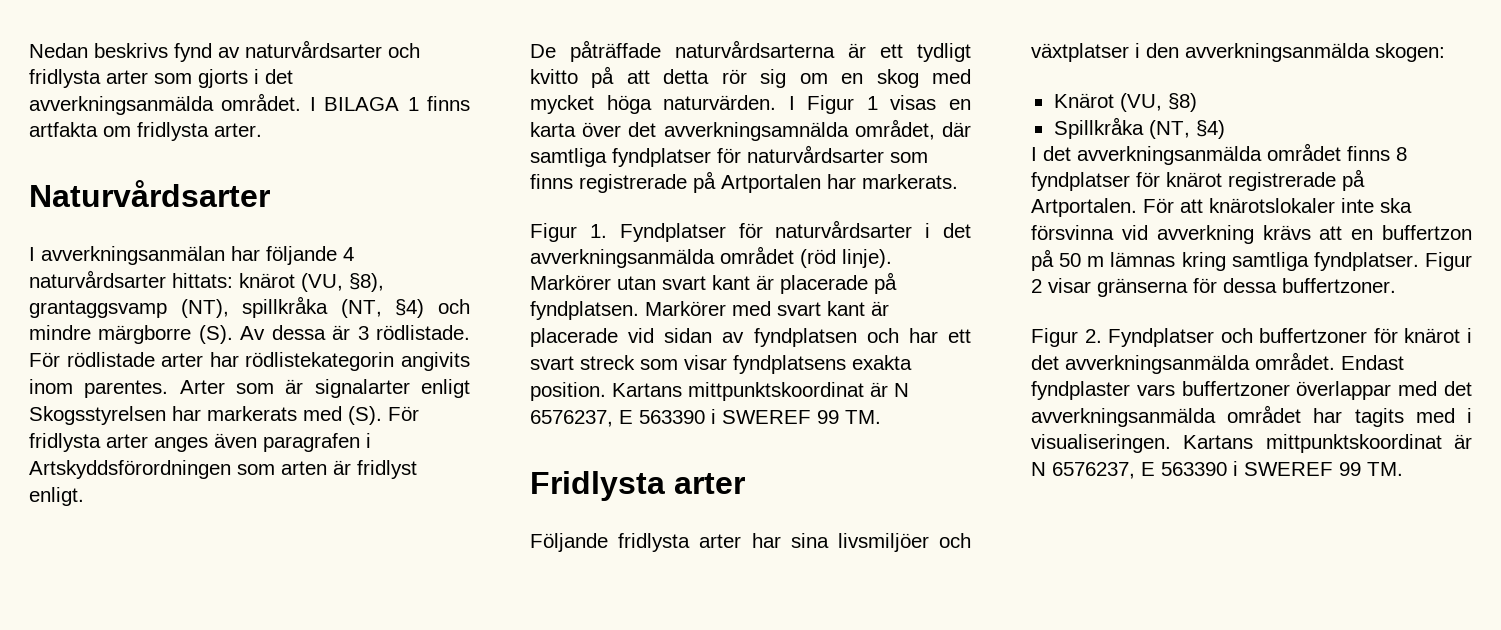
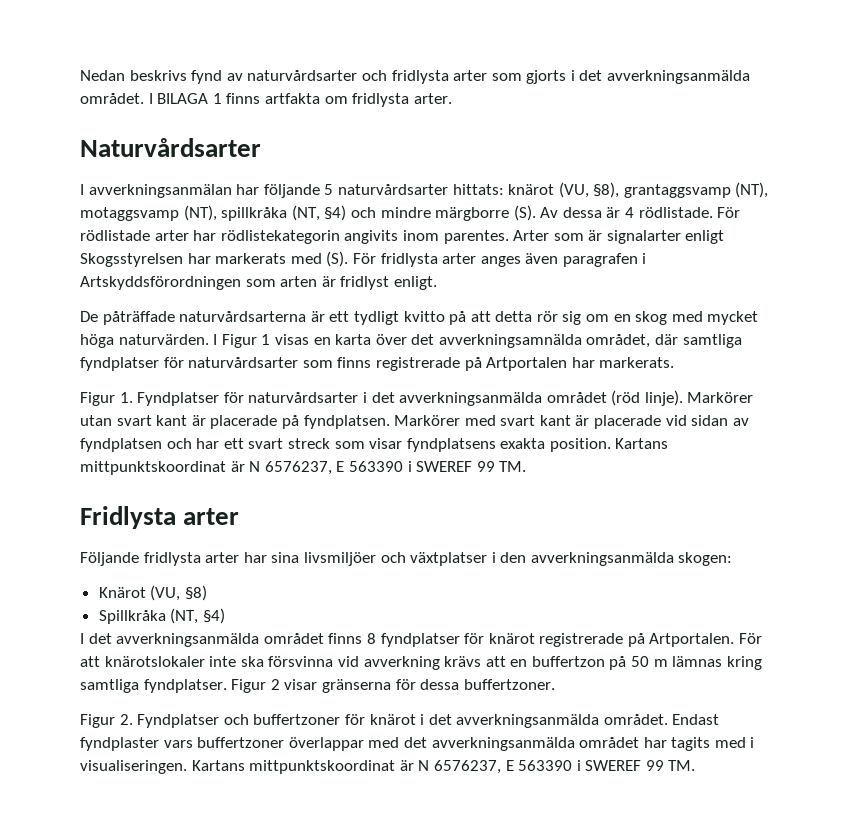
- I avverkningsanmälan har följande 4 naturvårdsarter hittats: knärot (VU, §8), grantaggsvamp (NT), spillkråka (NT, §4) och mindre märgborre (S). Av dessa är 3 rödlistade.
+ I avverkningsanmälan har följande 5 naturvårdsarter hittats: knärot (VU, §8), grantaggsvamp (NT), motaggsvamp (NT), spillkråka (NT, §4) och mindre märgborre (S). Av dessa är 4 rödlistade.

